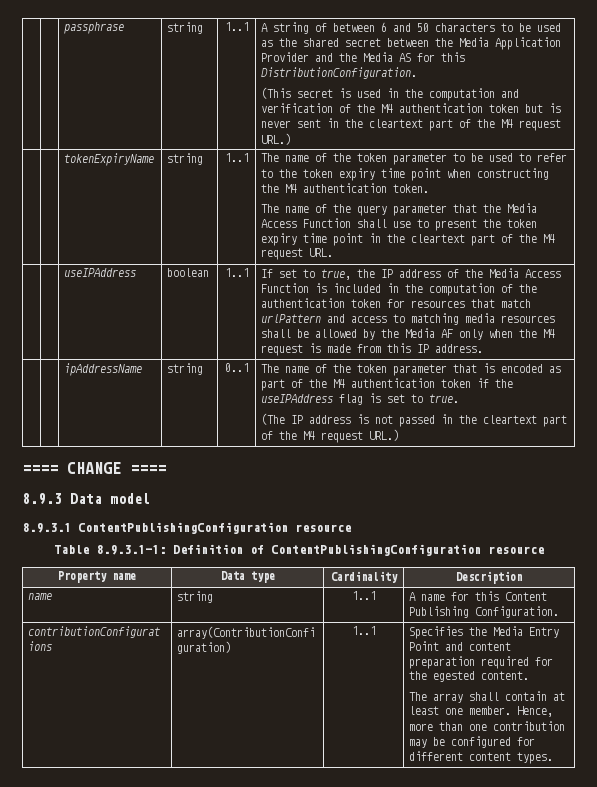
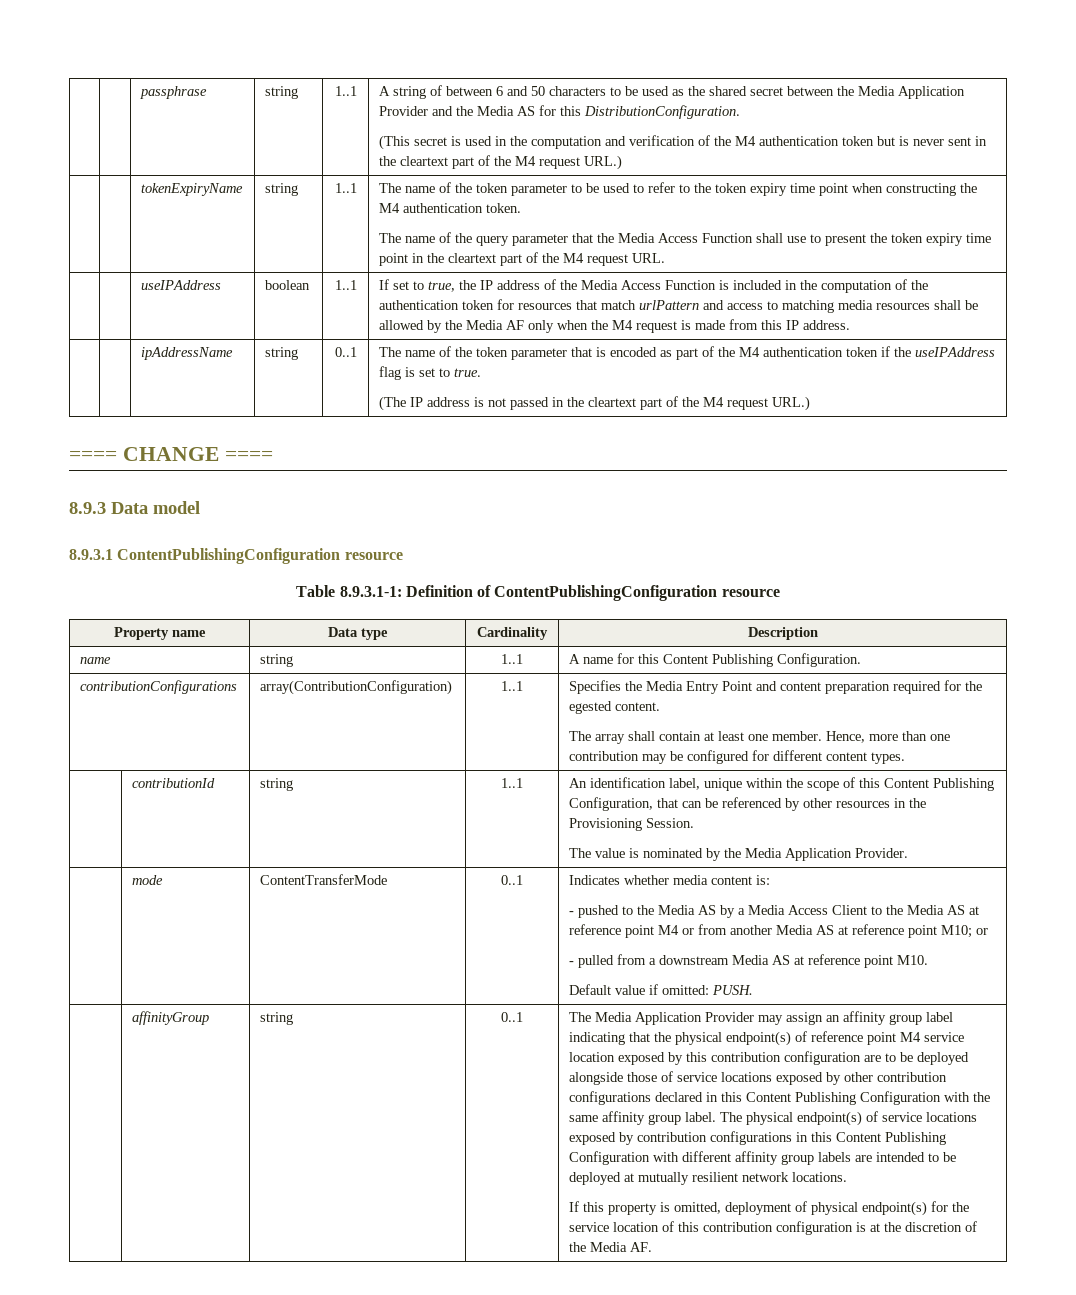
+ | contributionId | string | 1..1 | An identification label, unique within the scope of this Content Publishing Configuration, that can be referenced by other resources in the Provisioning Session.
+ The value is nominated by the Media Application Provider.
+ | mode | ContentTransferMode | 0..1 | Indicates whether media content is:
+ - pushed to the Media AS by a Media Access Client to the Media AS at reference point M4 or from another Media AS at reference point M10; or
+ - pulled from a downstream Media AS at reference point M10.
+ Default value if omitted: PUSH.
+ | affinityGroup | string | 0..1 | The Media Application Provider may assign an affinity group label indicating that the physical endpoint(s) of reference point M4 service location exposed by this contribution configuration are to be deployed alongside those of service locations exposed by other contribution configurations declared in this Content Publishing Configuration with the same affinity group label. The physical endpoint(s) of service locations exposed by contribution configurations in this Content Publishing Configuration with different affinity group labels are intended to be deployed at mutually resilient network locations.
+ If this property is omitted, deployment of physical endpoint(s) for the service location of this contribution configuration is at the discretion of the Media AF.

